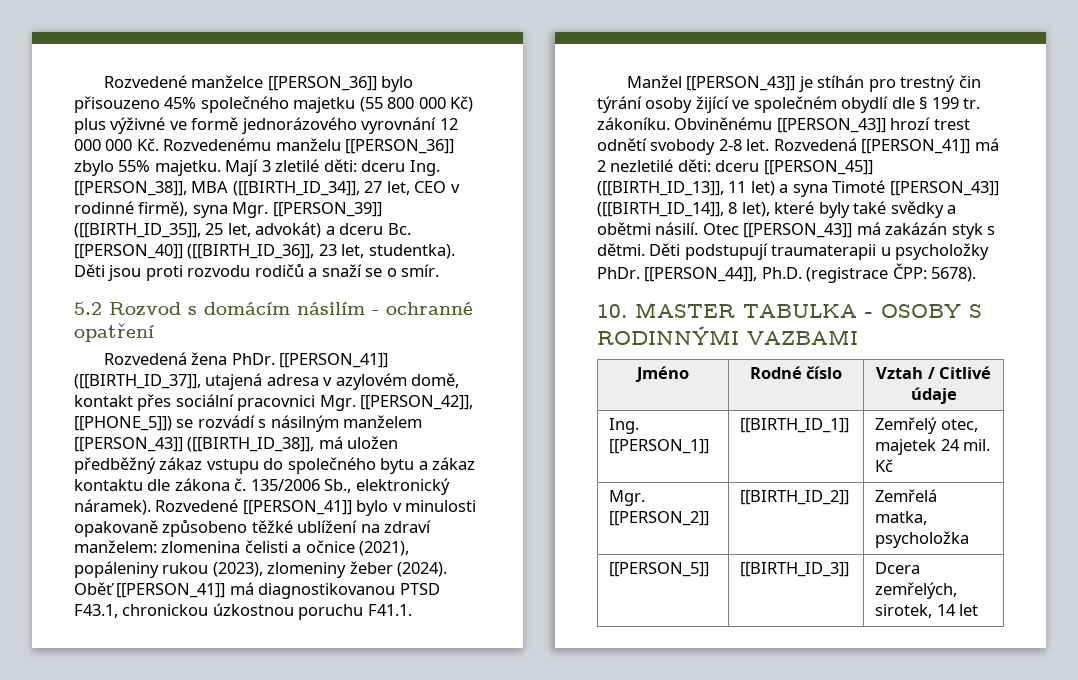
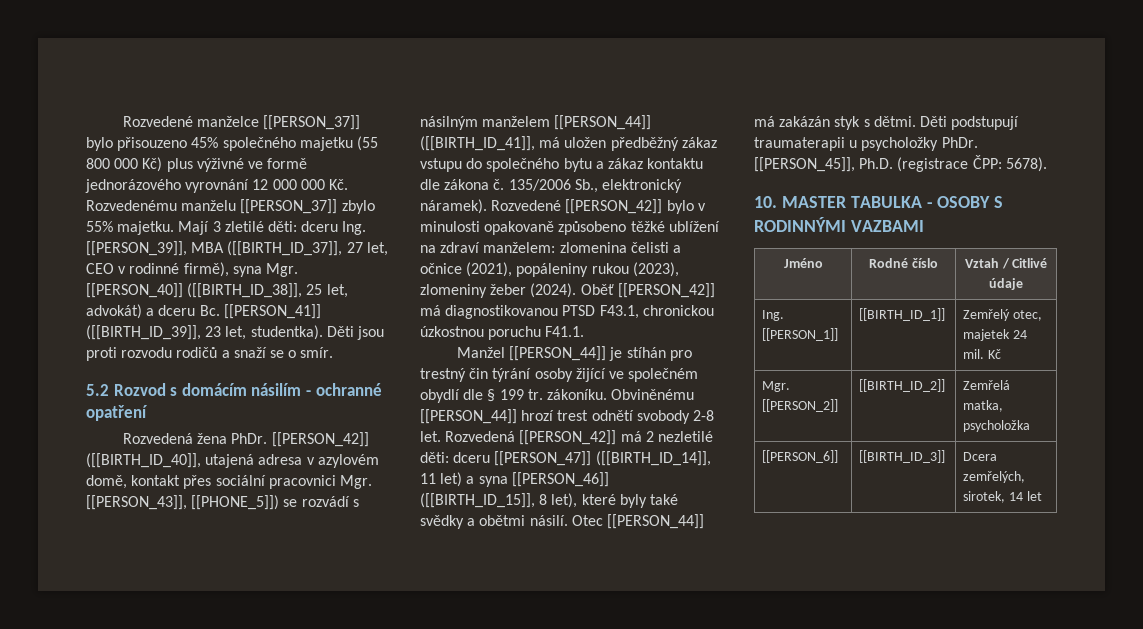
- Rozvedené manželce [[PERSON_36]] bylo přisouzeno 45% společného majetku (55 800 000 Kč) plus výživné ve formě jednorázového vyrovnání 12 000 000 Kč. Rozvedenému manželu [[PERSON_36]] zbylo 55% majetku.
+ Rozvedené manželce [[PERSON_37]] bylo přisouzeno 45% společného majetku (55 800 000 Kč) plus výživné ve formě jednorázového vyrovnání 12 000 000 Kč. Rozvedenému manželu [[PERSON_37]] zbylo 55% majetku.
- Mají 3 zletilé děti: dceru Ing. [[PERSON_38]], MBA ([[BIRTH_ID_34]], 27 let, CEO v rodinné firmě), syna Mgr. [[PERSON_39]] ([[BIRTH_ID_35]], 25 let, advokát) a dceru Bc. [[PERSON_40]] ([[BIRTH_ID_36]], 23 let, studentka).
+ Mají 3 zletilé děti: dceru Ing. [[PERSON_39]], MBA ([[BIRTH_ID_37]], 27 let, CEO v rodinné firmě), syna Mgr. [[PERSON_40]] ([[BIRTH_ID_38]], 25 let, advokát) a dceru Bc. [[PERSON_41]] ([[BIRTH_ID_39]], 23 let, studentka).
- [[PERSON_41]] ([[BIRTH_ID_37]], utajená adresa v azylovém domě, kontakt přes sociální pracovnici Mgr. [[PERSON_42]], [[PHONE_5]]) se rozvádí s násilným manželem [[PERSON_43]] ([[BIRTH_ID_38]], má uložen předběžný zákaz vstupu do společného bytu a zákaz kontaktu dle zákona č.
+ [[PERSON_42]] ([[BIRTH_ID_40]], utajená adresa v azylovém domě, kontakt přes sociální pracovnici Mgr. [[PERSON_43]], [[PHONE_5]]) se rozvádí s násilným manželem [[PERSON_44]] ([[BIRTH_ID_41]], má uložen předběžný zákaz vstupu do společného bytu a zákaz kontaktu dle zákona č.
- Rozvedené [[PERSON_41]] bylo v minulosti opakovaně způsobeno těžké ublížení na zdraví manželem: zlomenina čelisti a očnice (2021), popáleniny rukou (2023), zlomeniny žeber (2024).
+ Rozvedené [[PERSON_42]] bylo v minulosti opakovaně způsobeno těžké ublížení na zdraví manželem: zlomenina čelisti a očnice (2021), popáleniny rukou (2023), zlomeniny žeber (2024).
- Oběť [[PERSON_41]] má diagnostikovanou PTSD F43.1, chronickou úzkostnou poruchu F41.1.
+ Oběť [[PERSON_42]] má diagnostikovanou PTSD F43.1, chronickou úzkostnou poruchu F41.1.
- Manžel [[PERSON_43]] je stíhán pro trestný čin týrání osoby žijící ve společném obydlí dle § 199 tr. zákoníku.
+ Manžel [[PERSON_44]] je stíhán pro trestný čin týrání osoby žijící ve společném obydlí dle § 199 tr. zákoníku.
- Obviněnému [[PERSON_43]] hrozí trest odnětí svobody 2-8 let.
+ Obviněnému [[PERSON_44]] hrozí trest odnětí svobody 2-8 let.
- Rozvedená [[PERSON_41]] má 2 nezletilé děti: dceru [[PERSON_45]] ([[BIRTH_ID_13]], 11 let) a syna Timoté [[PERSON_43]] ([[BIRTH_ID_14]], 8 let), které byly také svědky a obětmi násilí.
+ Rozvedená [[PERSON_42]] má 2 nezletilé děti: dceru [[PERSON_47]] ([[BIRTH_ID_14]], 11 let) a syna [[PERSON_46]] ([[BIRTH_ID_15]], 8 let), které byly také svědky a obětmi násilí.
- Otec [[PERSON_43]] má zakázán styk s dětmi.
+ Otec [[PERSON_44]] má zakázán styk s dětmi.
- [[PERSON_44]], Ph.D. (registrace ČPP: 5678).
+ [[PERSON_45]], Ph.D. (registrace ČPP: 5678).
- [[PERSON_5]] | [[BIRTH_ID_3]] | Dcera zemřelých, sirotek, 14 let
+ [[PERSON_6]] | [[BIRTH_ID_3]] | Dcera zemřelých, sirotek, 14 let

